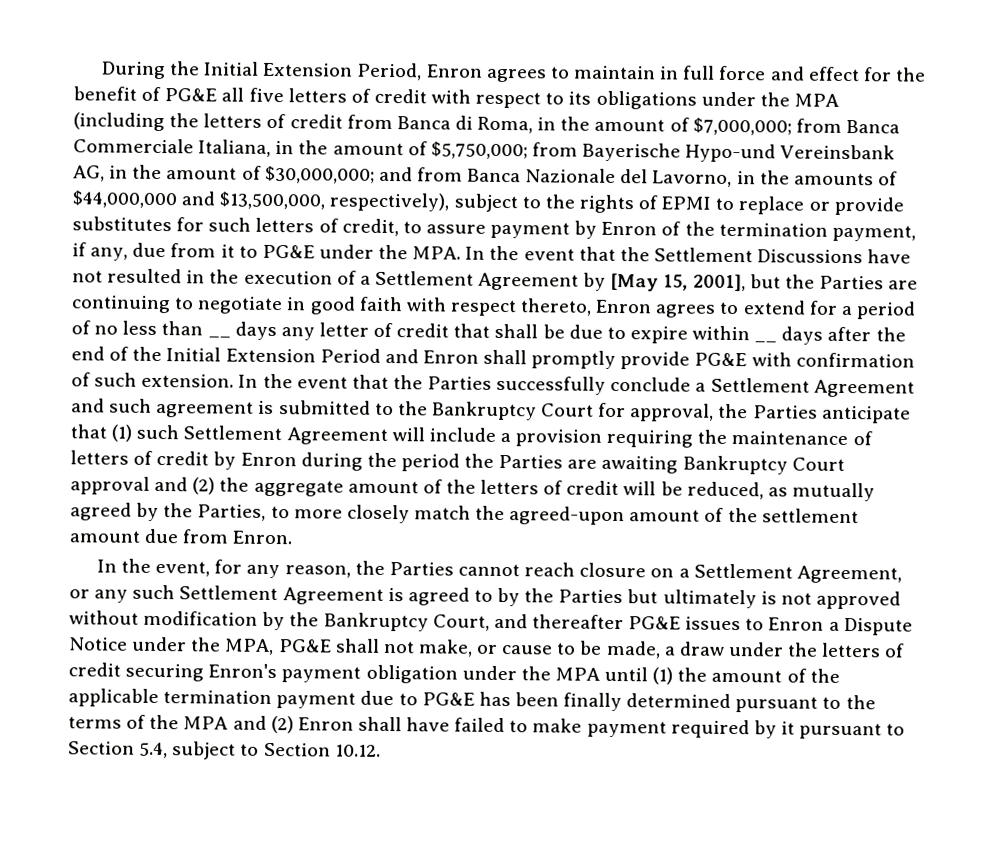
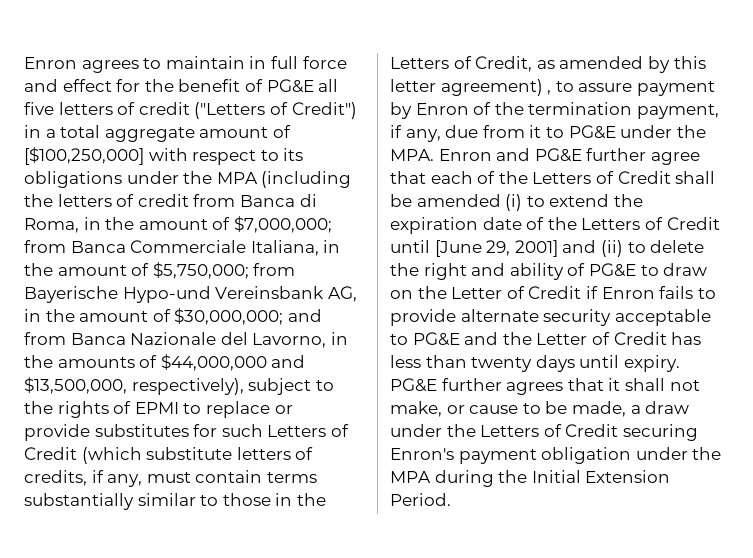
- During the Initial Extension Period, Enron agrees to maintain in full force and effect for the benefit of PG&E all five letters of credit with respect to its obligations under the MPA (including the letters of credit from Banca di Roma, in the amount of $7,000,000;
+ Enron agrees to maintain in full force and effect for the benefit of PG&E all five letters of credit ("Letters of Credit") in a total aggregate amount of [$100,250,000] with respect to its obligations under the MPA (including the letters of credit from Banca di Roma, in the amount of $7,000,000;
- and from Banca Nazionale del Lavorno, in the amounts of $44,000,000 and $13,500,000, respectively), subject to the rights of EPMI to replace or provide substitutes for such letters of credit, to assure payment by Enron of the termination payment, if any, due from it to PG&E under the MPA. In the event that the Settlement Discussions have not resulted in the execution of a Settlement Agreement by [May 15, 2001], but the Parties are continuing to negotiate in good faith with respect thereto, Enron agrees to extend for a period of no less than __ days any letter of credit that shall be due to expire within __ days after the end of the Initial Extension Period and Enron shall promptly provide PG&E with confirmation of such extension. In the event that the Parties successfully conclude a Settlement Agreement and such agreement is submitted to the Bankruptcy Court for approval, the Parties anticipate that (1) such Settlement Agreement will include a provision requiring the maintenance of letters of credit by Enron during the period the Parties are awaiting Bankruptcy Court approval and (2) the aggregate amount of the letters of credit will be reduced, as mutually agreed by the Parties, to more closely match the agreed-upon amount of the settlement amount due from Enron.
- In the event, for any reason, the Parties cannot reach closure on a Settlement Agreement, or any such Settlement Agreement is agreed to by the Parties but ultimately is not approved without modification by the Bankruptcy Court, and thereafter PG&E issues to Enron a Dispute Notice under the MPA, PG&E shall not make, or cause to be made, a draw under the letters of credit securing Enron's payment obligation under the MPA until (1) the amount of the applicable termination payment due to PG&E has been finally determined pursuant to the terms of the MPA and (2) Enron shall have failed to make payment required by it pursuant to Section 5.4, subject to Section 10.12.
+ and from Banca Nazionale del Lavorno, in the amounts of $44,000,000 and $13,500,000, respectively), subject to the rights of EPMI to replace or provide substitutes for such Letters of Credit (which substitute letters of credits, if any, must contain terms substantially similar to those in the Letters of Credit, as amended by this letter agreement) , to assure payment by Enron of the termination payment, if any, due from it to PG&E under the MPA. Enron and PG&E further agree that each of the Letters of Credit shall be amended (i) to extend the expiration date of the Letters of Credit until [June 29, 2001] and (ii) to delete the right and ability of PG&E to draw on the Letter of Credit if Enron fails to provide alternate security acceptable to PG&E and the Letter of Credit has less than twenty days until expiry. PG&E further agrees that it shall not make, or cause to be made, a draw under the Letters of Credit securing Enron's payment obligation under the MPA during the Initial Extension Period.

